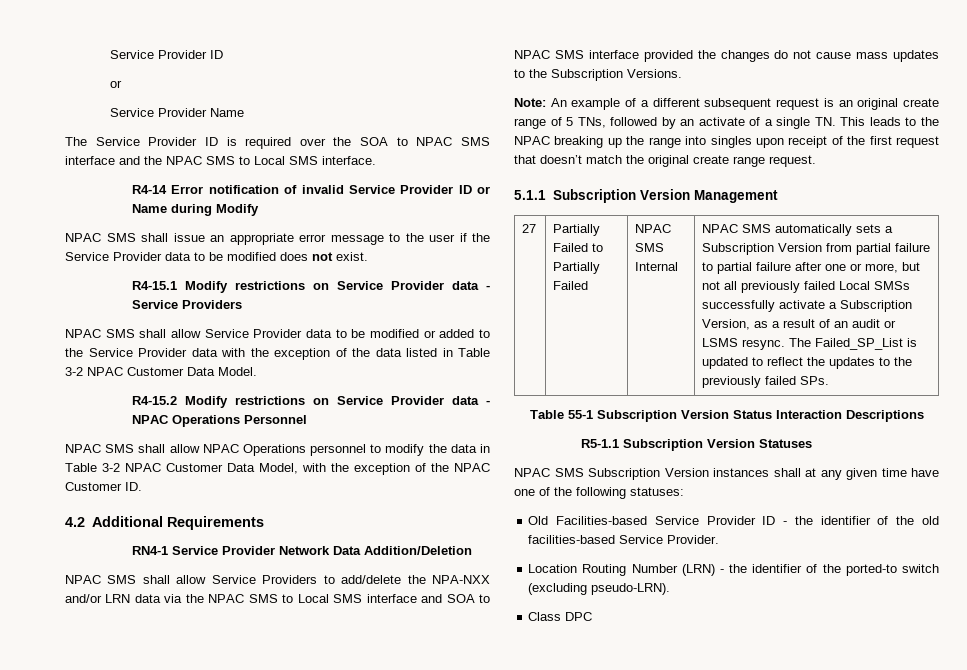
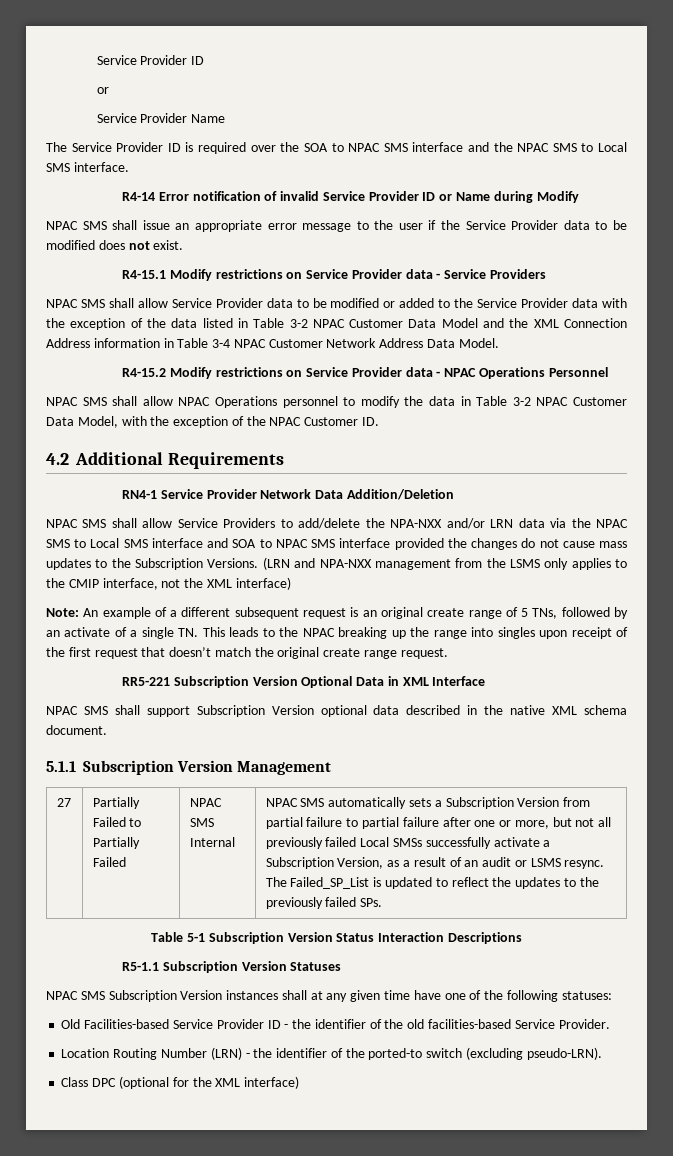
- NPAC SMS shall allow Service Provider data to be modified or added to the Service Provider data with the exception of the data listed in Table 3-2 NPAC Customer Data Model.
+ NPAC SMS shall allow Service Provider data to be modified or added to the Service Provider data with the exception of the data listed in Table 3-2 NPAC Customer Data Model and the XML Connection Address information in Table 3-4 NPAC Customer Network Address Data Model.
+ (LRN and NPA-NXX management from the LSMS only applies to the CMIP interface, not the XML interface)
+ RR5-221 Subscription Version Optional Data in XML Interface
+ NPAC SMS shall support Subscription Version optional data described in the native XML schema document.
- Table 55-1 Subscription Version Status Interaction Descriptions
+ Table 5-1 Subscription Version Status Interaction Descriptions
- Class DPC
+ Class DPC (optional for the XML interface)

